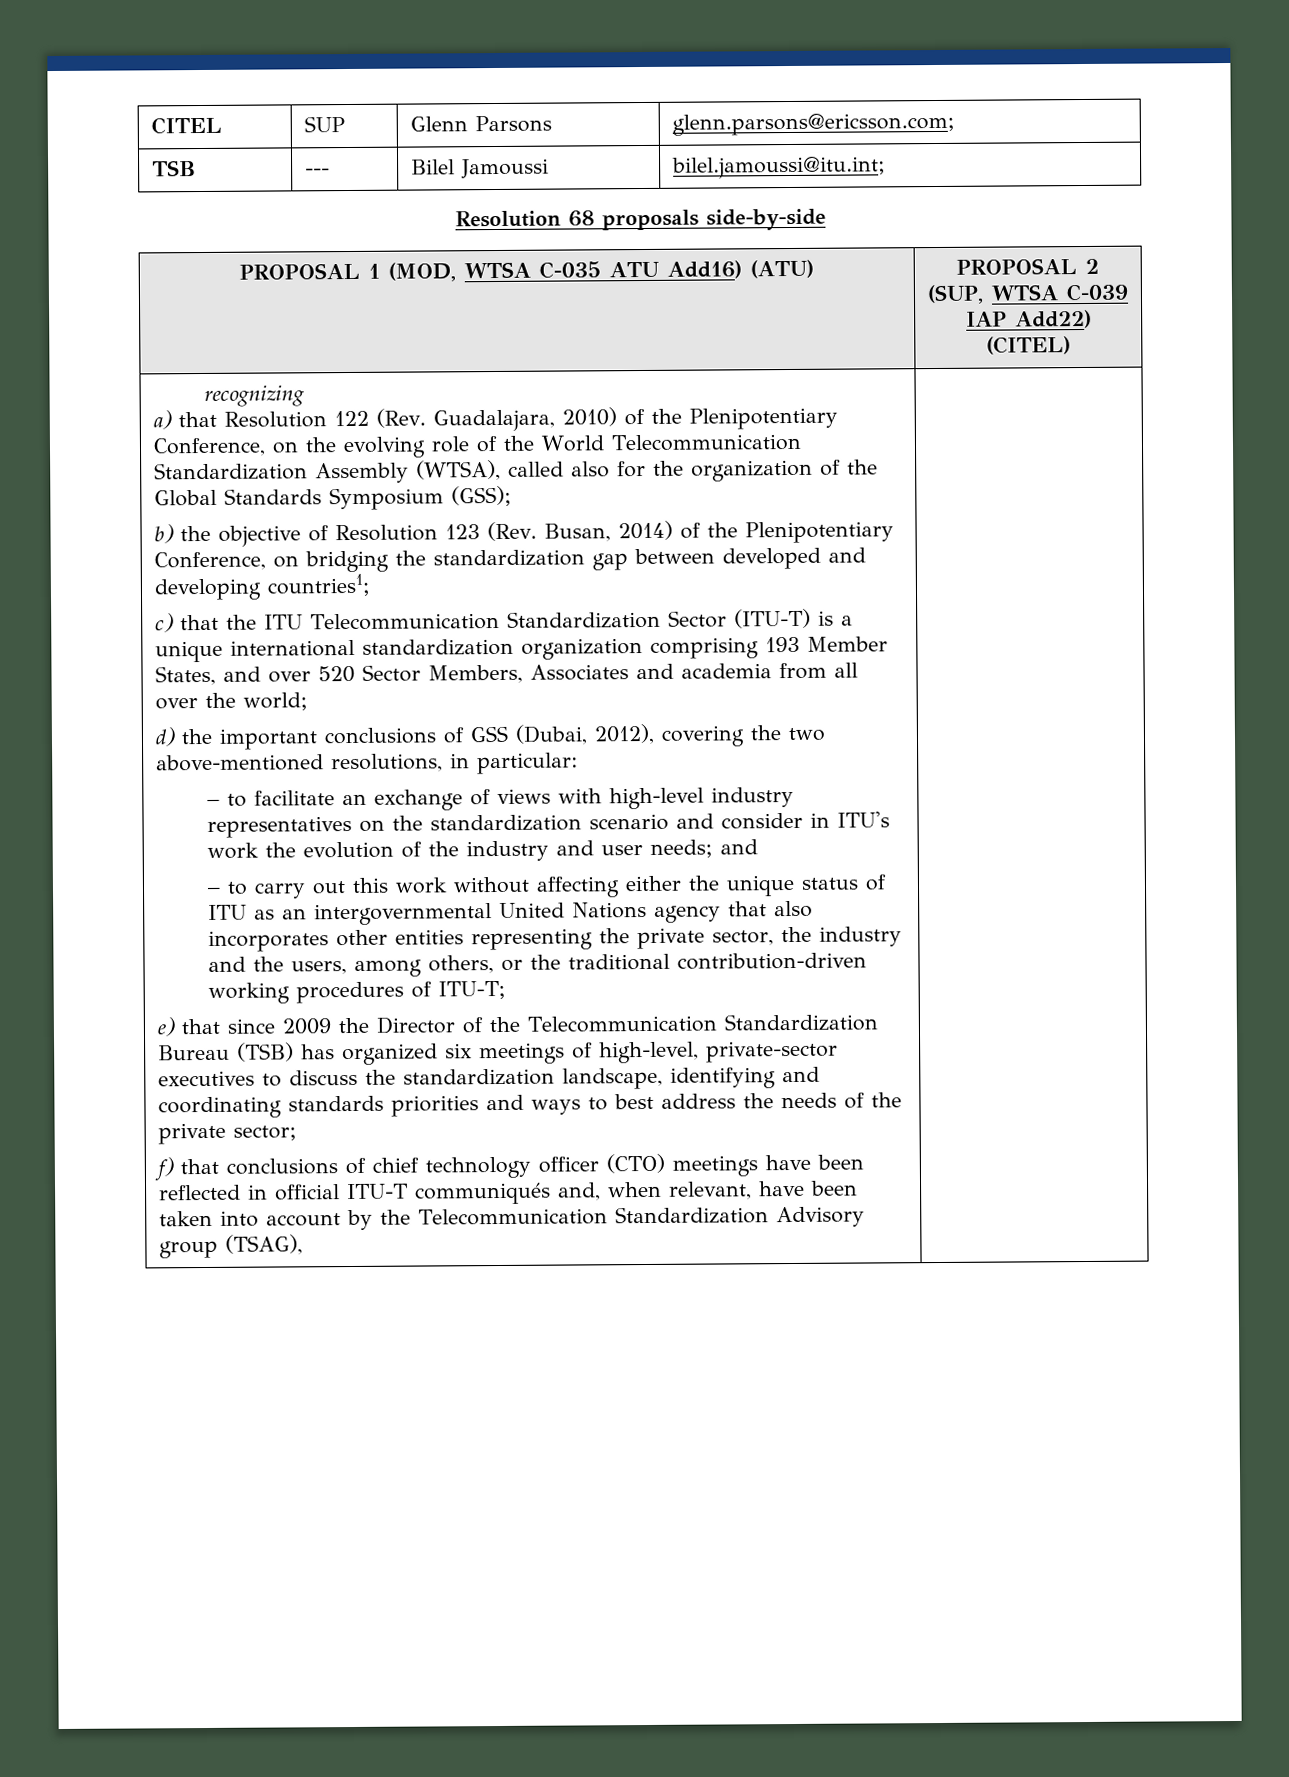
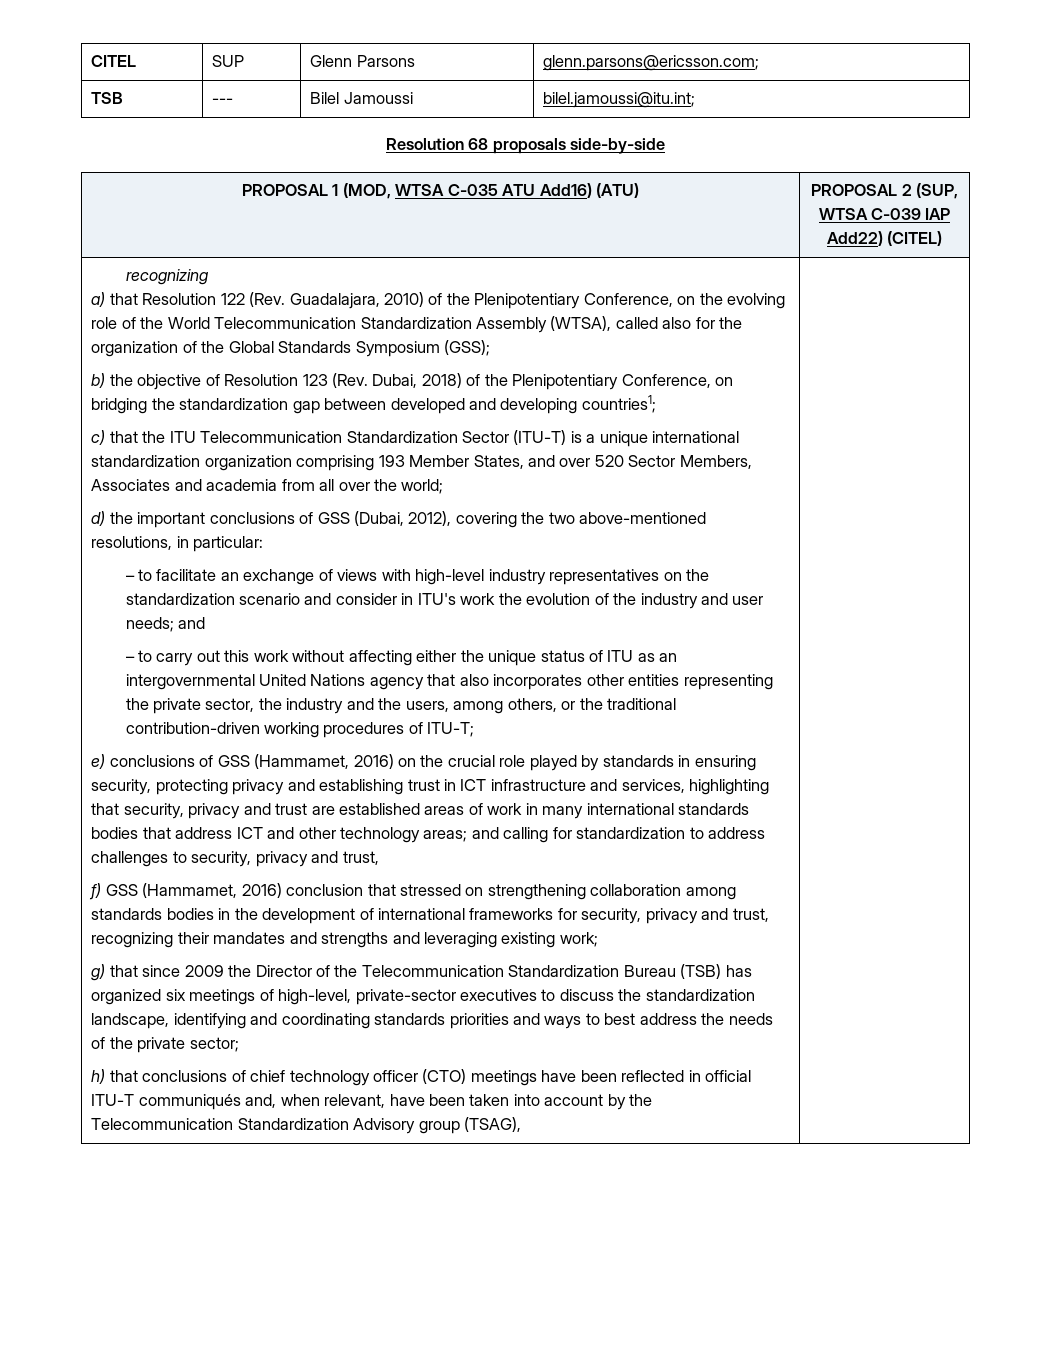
- b) the objective of Resolution 123 (Rev. Busan, 2014) of the Plenipotentiary Conference, on bridging the standardization gap between developed and developing countries1;
+ b) the objective of Resolution 123 (Rev. Dubai, 2018) of the Plenipotentiary Conference, on bridging the standardization gap between developed and developing countries1;
- e) that since 2009 the Director of the Telecommunication Standardization Bureau (TSB) has organized six meetings of high-level, private-sector executives to discuss the standardization landscape, identifying and coordinating standards priorities and ways to best address the needs of the private sector;
+ e) conclusions of GSS (Hammamet, 2016) on the crucial role played by standards in ensuring security, protecting privacy and establishing trust in ICT infrastructure and services, highlighting that security, privacy and trust are established areas of work in many international standards bodies that address ICT and other technology areas; and calling for standardization to address challenges to security, privacy and trust,
+ f) GSS (Hammamet, 2016) conclusion that stressed on strengthening collaboration among standards bodies in the development of international frameworks for security, privacy and trust, recognizing their mandates and strengths and leveraging existing work;
+ g) that since 2009 the Director of the Telecommunication Standardization Bureau (TSB) has organized six meetings of high-level, private-sector executives to discuss the standardization landscape, identifying and coordinating standards priorities and ways to best address the needs of the private sector;
- f) that conclusions of chief technology officer (CTO) meetings have been reflected in official ITU-T communiqués and, when relevant, have been taken into account by the Telecommunication Standardization Advisory group (TSAG),
+ h) that conclusions of chief technology officer (CTO) meetings have been reflected in official ITU-T communiqués and, when relevant, have been taken into account by the Telecommunication Standardization Advisory group (TSAG),

